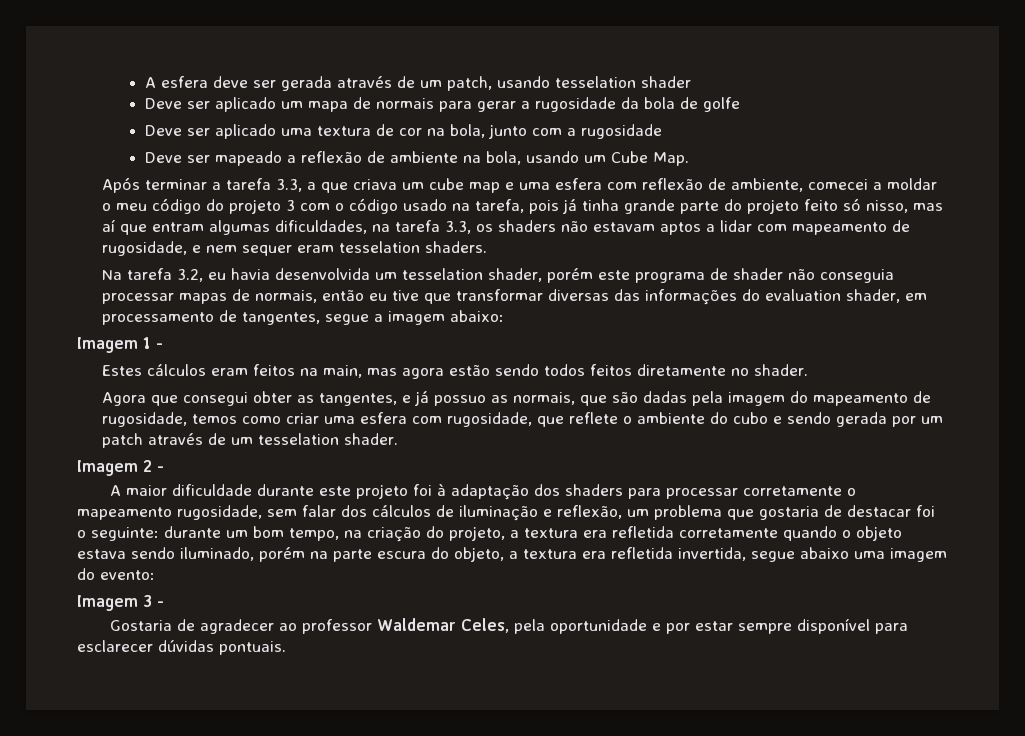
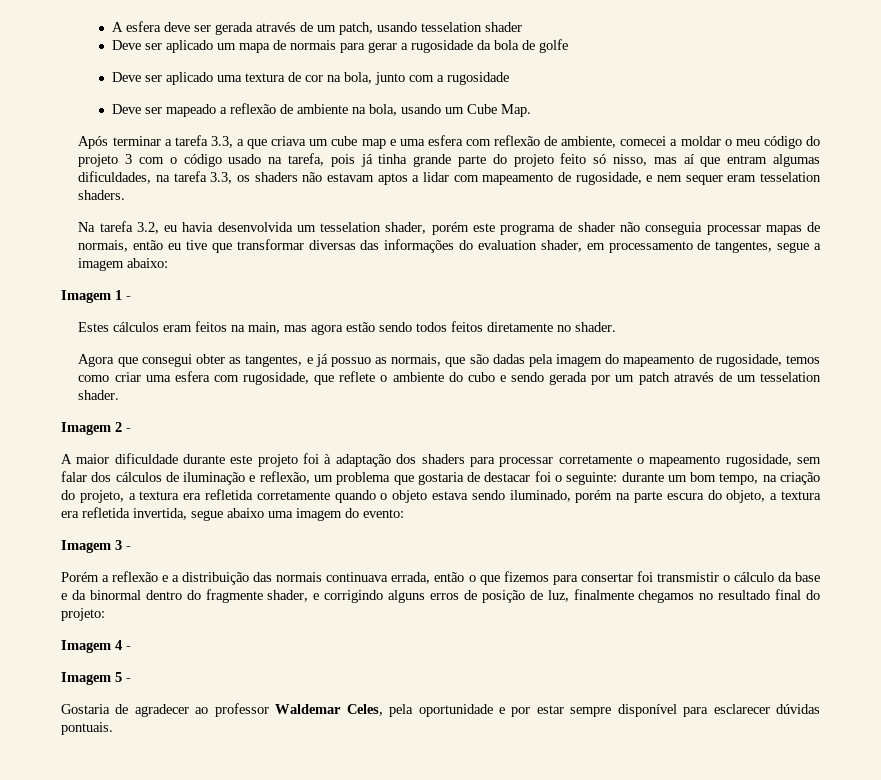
+ Porém a reflexão e a distribuição das normais continuava errada, então o que fizemos para consertar foi transmistir o cálculo da base e da binormal dentro do fragmente shader, e corrigindo alguns erros de posição de luz, finalmente chegamos no resultado final do projeto:
+ Imagem 4 -
+ Imagem 5 -

